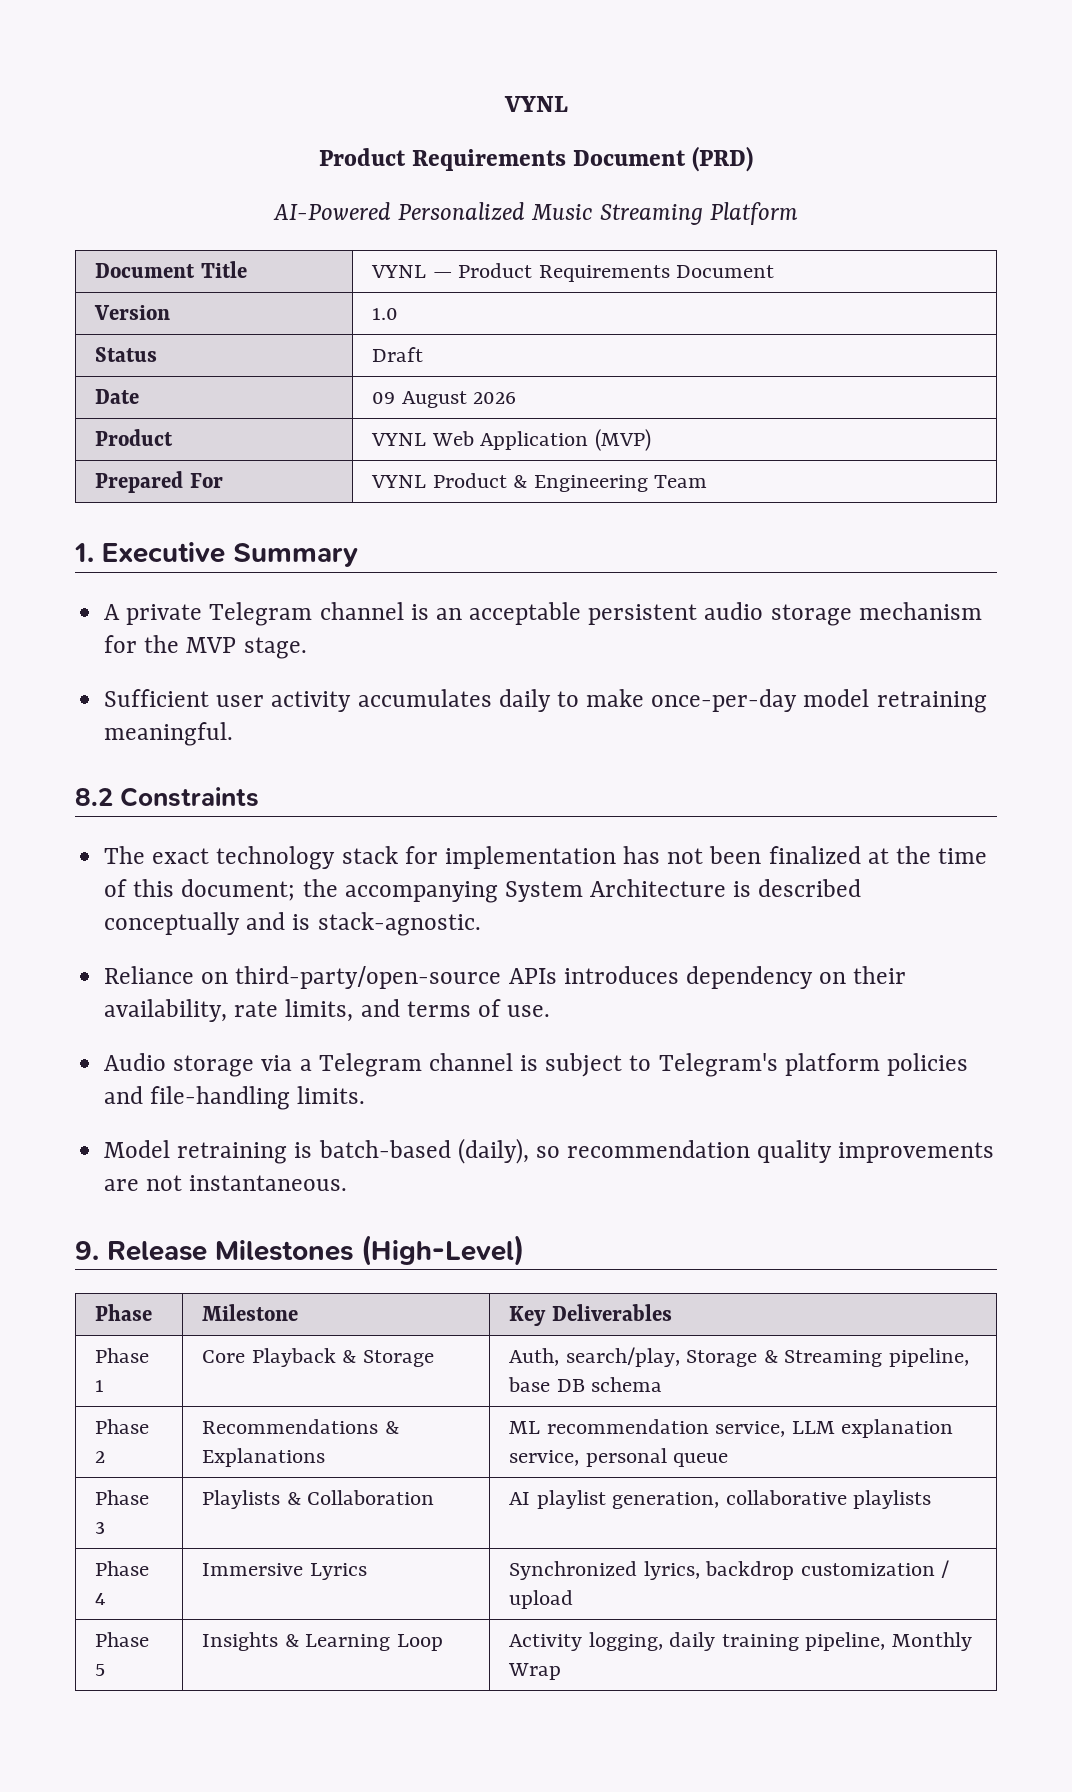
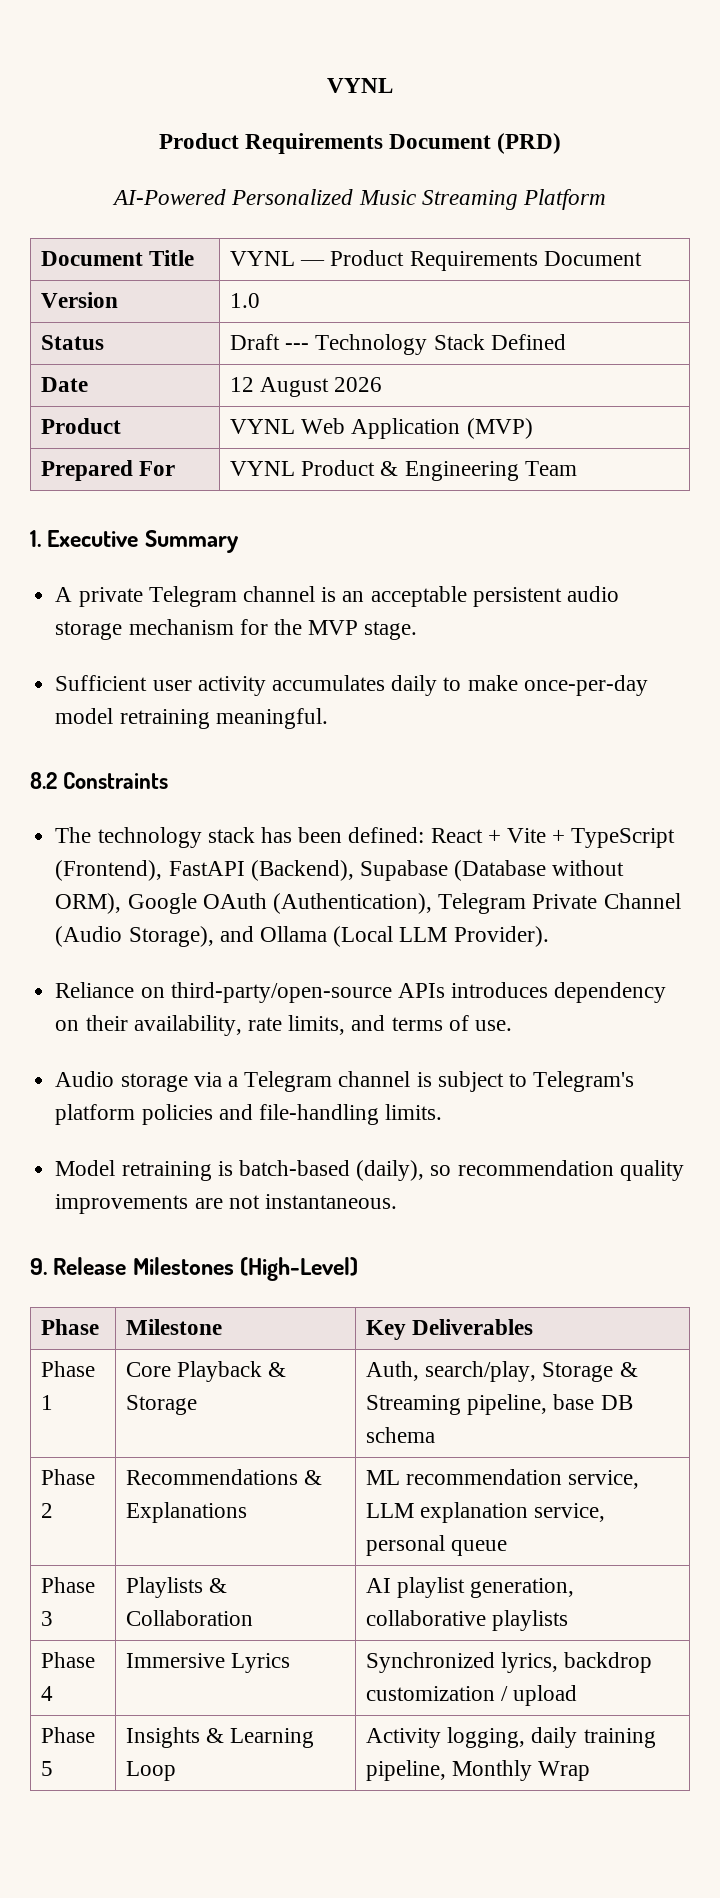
- Status | Draft
+ Status | Draft --- Technology Stack Defined
- Date | 09 August 2026
+ Date | 12 August 2026
- The exact technology stack for implementation has not been finalized at the time of this document; the accompanying System Architecture is described conceptually and is stack-agnostic.
+ The technology stack has been defined: React + Vite + TypeScript (Frontend), FastAPI (Backend), Supabase (Database without ORM), Google OAuth (Authentication), Telegram Private Channel (Audio Storage), and Ollama (Local LLM Provider).

